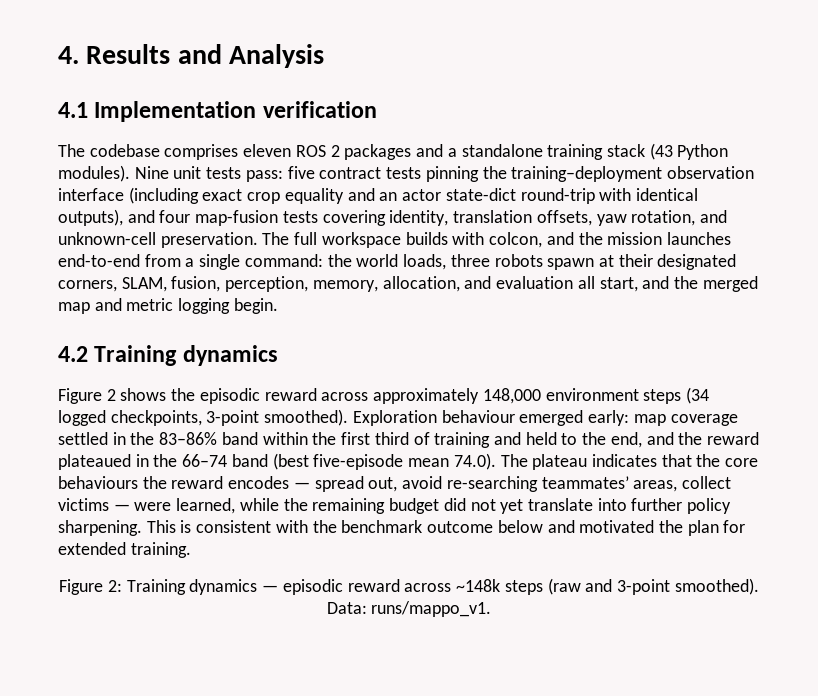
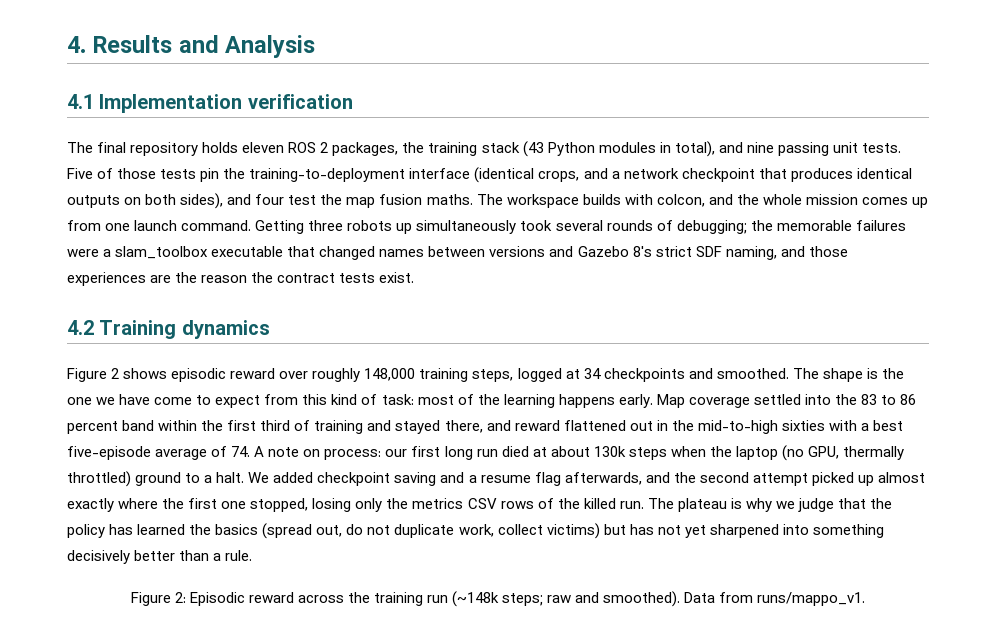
- The codebase comprises eleven ROS 2 packages and a standalone training stack (43 Python modules). Nine unit tests pass: five contract tests pinning the training–deployment observation interface (including exact crop equality and an actor state-dict round-trip with identical outputs), and four map-fusion tests covering identity, translation offsets, yaw rotation, and unknown-cell preservation. The full workspace builds with colcon, and the mission launches end-to-end from a single command: the world loads, three robots spawn at their designated corners, SLAM, fusion, perception, memory, allocation, and evaluation all start, and the merged map and metric logging begin.
+ The final repository holds eleven ROS 2 packages, the training stack (43 Python modules in total), and nine passing unit tests. Five of those tests pin the training-to-deployment interface (identical crops, and a network checkpoint that produces identical outputs on both sides), and four test the map fusion maths. The workspace builds with colcon, and the whole mission comes up from one launch command. Getting three robots up simultaneously took several rounds of debugging; the memorable failures were a slam_toolbox executable that changed names between versions and Gazebo 8's strict SDF naming, and those experiences are the reason the contract tests exist.
- Figure 2 shows the episodic reward across approximately 148,000 environment steps (34 logged checkpoints, 3-point smoothed). Exploration behaviour emerged early: map coverage settled in the 83–86% band within the first third of training and held to the end, and the reward plateaued in the 66–74 band (best five-episode mean 74.0). The plateau indicates that the core behaviours the reward encodes — spread out, avoid re-searching teammates’ areas, collect victims — were learned, while the remaining budget did not yet translate into further policy sharpening. This is consistent with the benchmark outcome below and motivated the plan for extended training.
- Figure 2: Training dynamics — episodic reward across ~148k steps (raw and 3-point smoothed). Data: runs/mappo_v1.
+ Figure 2 shows episodic reward over roughly 148,000 training steps, logged at 34 checkpoints and smoothed. The shape is the one we have come to expect from this kind of task: most of the learning happens early. Map coverage settled into the 83 to 86 percent band within the first third of training and stayed there, and reward flattened out in the mid-to-high sixties with a best five-episode average of 74. A note on process: our first long run died at about 130k steps when the laptop (no GPU, thermally throttled) ground to a halt. We added checkpoint saving and a resume flag afterwards, and the second attempt picked up almost exactly where the first one stopped, losing only the metrics CSV rows of the killed run. The plateau is why we judge that the policy has learned the basics (spread out, do not duplicate work, collect victims) but has not yet sharpened into something decisively better than a rule.
+ Figure 2: Episodic reward across the training run (~148k steps; raw and smoothed). Data from runs/mappo_v1.

